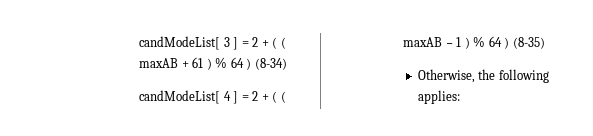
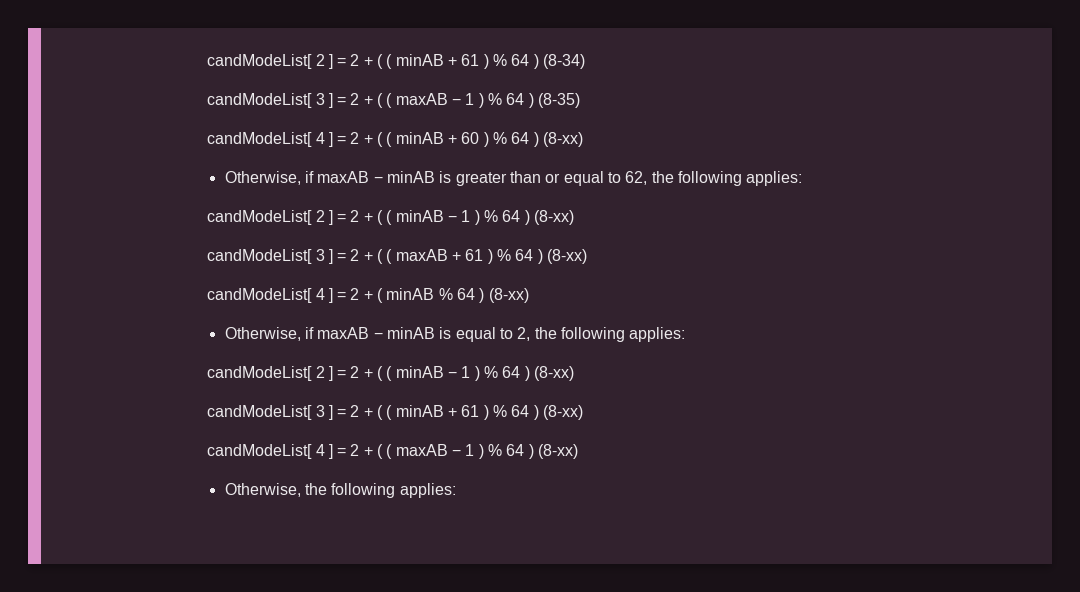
- candModeList[ 3 ] = 2 + ( ( maxAB + 61 ) % 64 ) (8-34)
+ candModeList[ 2 ] = 2 + ( ( minAB + 61 ) % 64 ) (8-34)
+ candModeList[ 3 ] = 2 + ( ( maxAB − 1 ) % 64 ) (8-35)
+ candModeList[ 4 ] = 2 + ( ( minAB + 60 ) % 64 ) (8-xx)
+ Otherwise, if maxAB − minAB is greater than or equal to 62, the following applies:
+ candModeList[ 2 ] = 2 + ( ( minAB − 1 ) % 64 ) (8-xx)
+ candModeList[ 3 ] = 2 + ( ( maxAB + 61 ) % 64 ) (8-xx)
+ candModeList[ 4 ] = 2 + ( minAB % 64 ) (8-xx)
+ Otherwise, if maxAB − minAB is equal to 2, the following applies:
+ candModeList[ 2 ] = 2 + ( ( minAB − 1 ) % 64 ) (8-xx)
+ candModeList[ 3 ] = 2 + ( ( minAB + 61 ) % 64 ) (8-xx)
- candModeList[ 4 ] = 2 + ( ( maxAB − 1 ) % 64 ) (8-35)
+ candModeList[ 4 ] = 2 + ( ( maxAB − 1 ) % 64 ) (8-xx)

